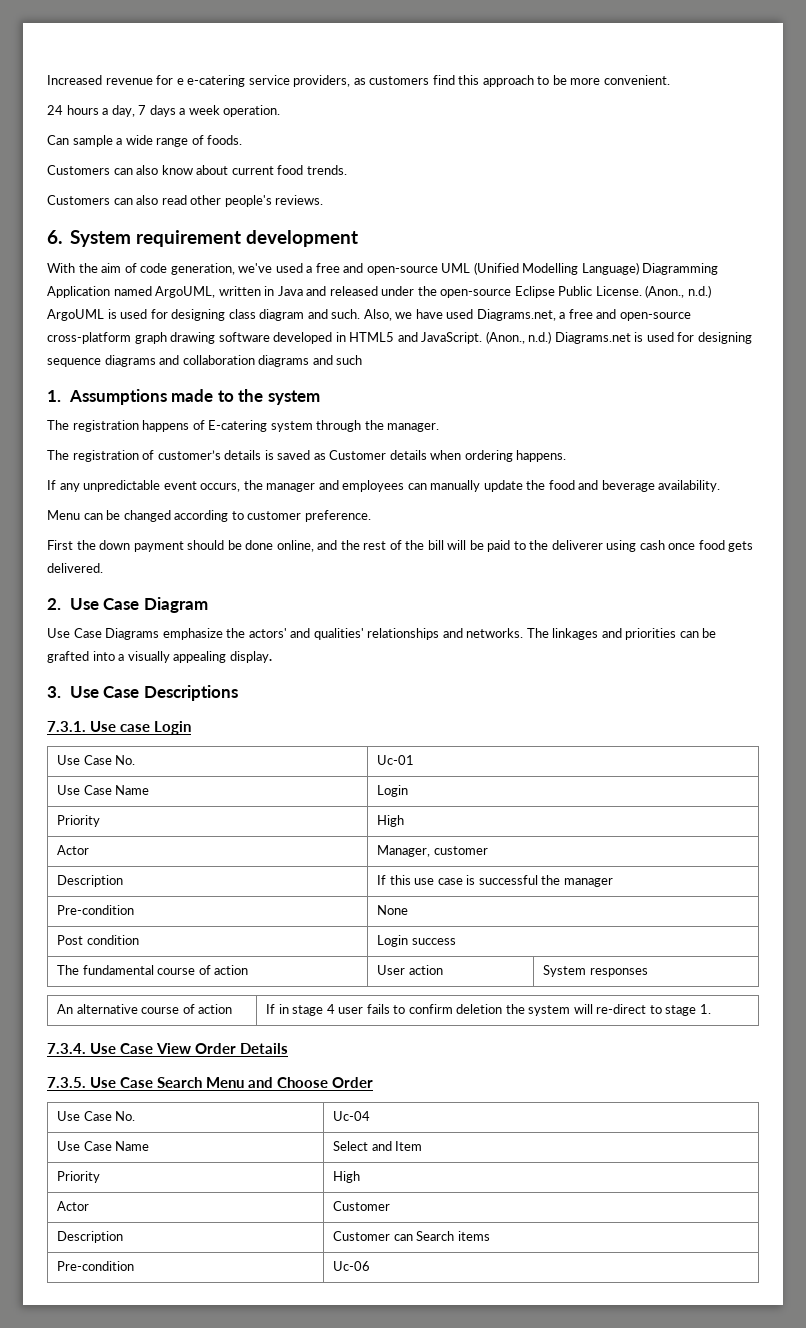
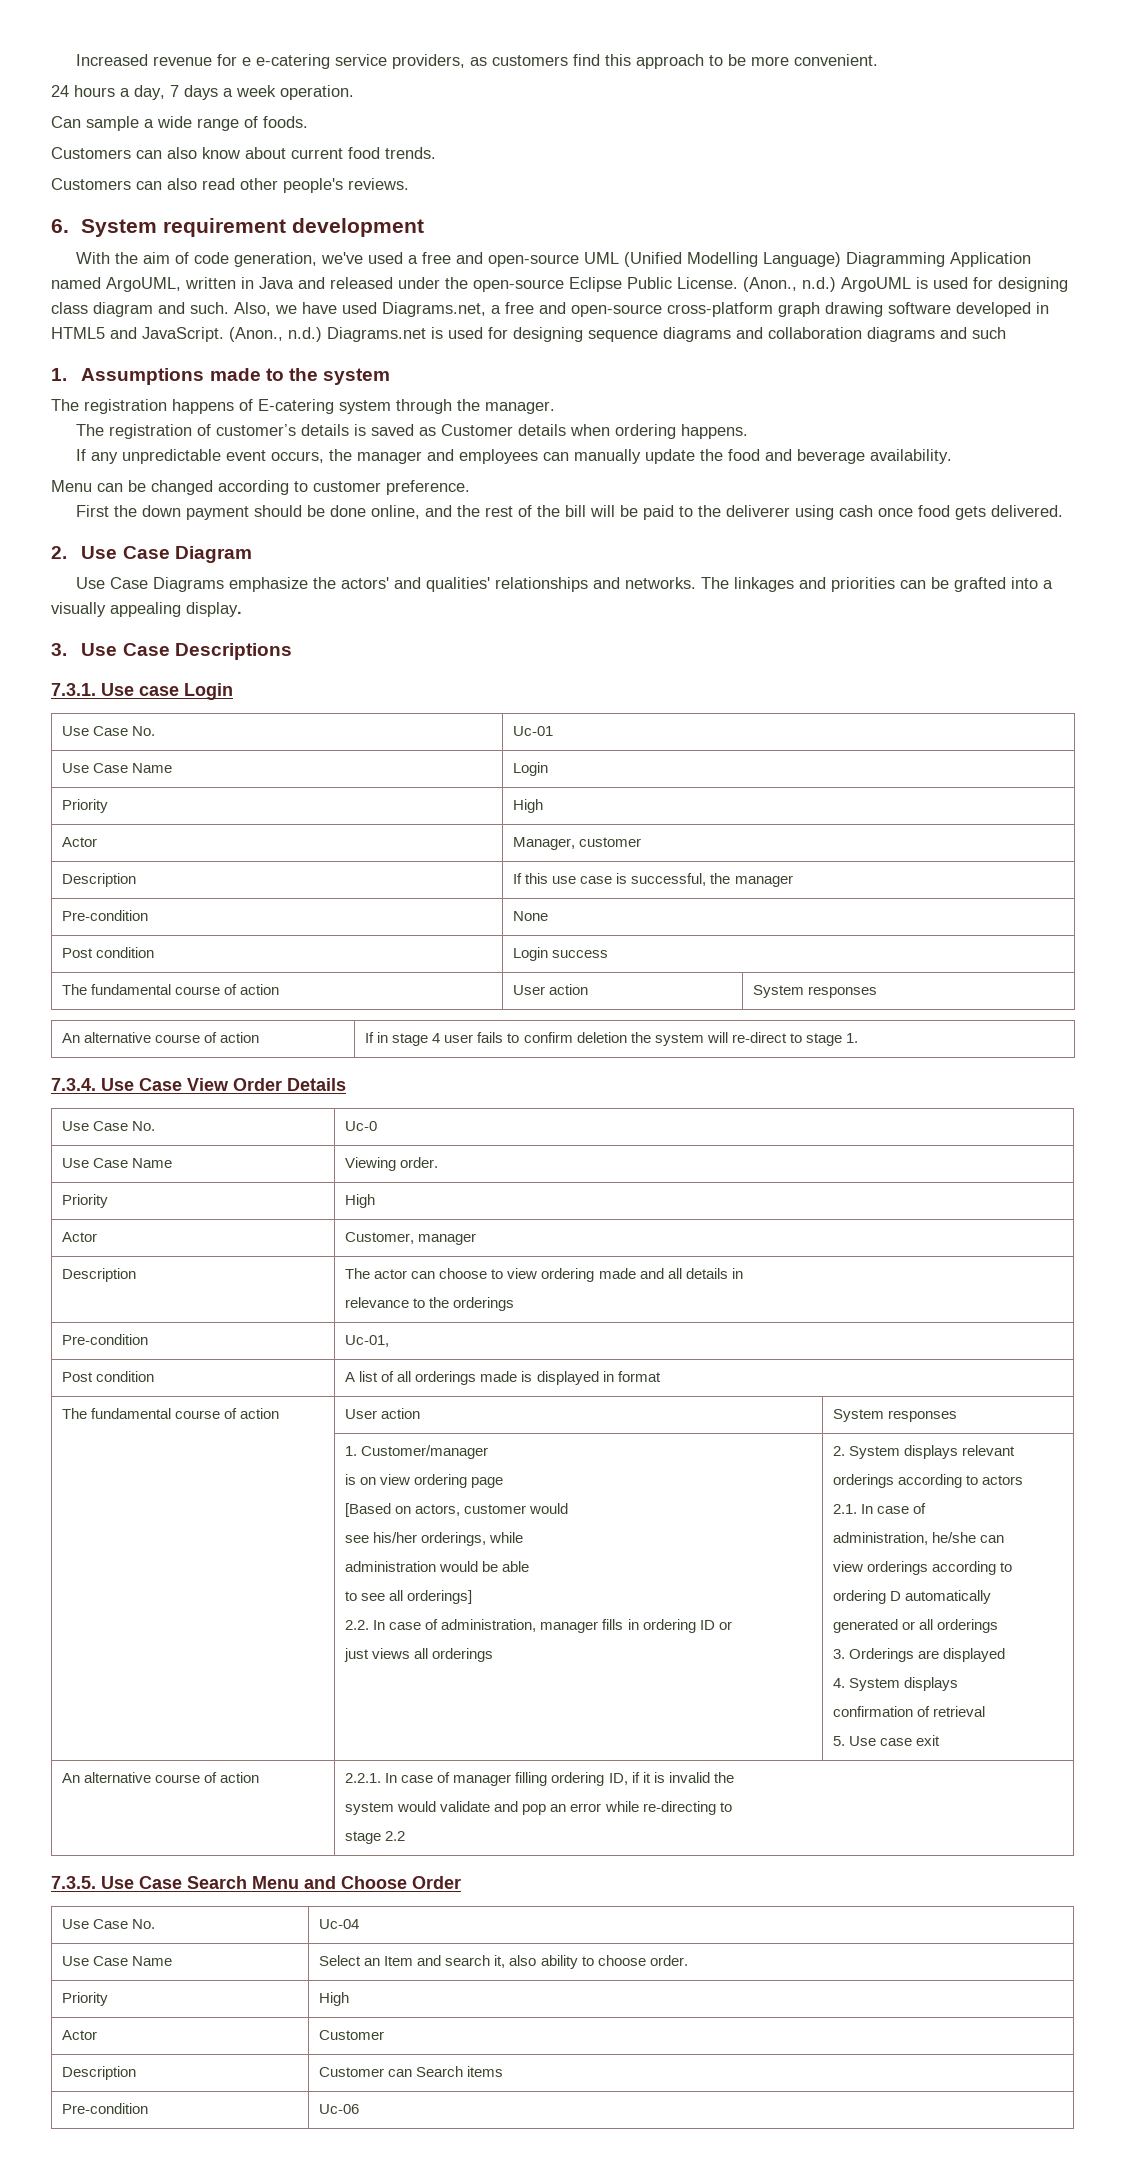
- Description | If this use case is successful the manager
+ Description | If this use case is successful, the manager
+ Use Case No. | Uc-0
+ Use Case Name | Viewing order.
+ Priority | High
+ Actor | Customer, manager
+ Description | The actor can choose to view ordering made and all details in
+ relevance to the orderings
+ Pre-condition | Uc-01,
+ Post condition | A list of all orderings made is displayed in format
+ The fundamental course of action | User action | System responses
+ | 1. Customer/manager
+ is on view ordering page
+ [Based on actors, customer would
+ see his/her orderings, while
+ administration would be able
+ to see all orderings]
+ 2.2. In case of administration, manager fills in ordering ID or
+ just views all orderings | 2. System displays relevant
+ orderings according to actors
+ 2.1. In case of
+ administration, he/she can
+ view orderings according to
+ ordering D automatically
+ generated or all orderings
+ 3. Orderings are displayed
+ 4. System displays
+ confirmation of retrieval
+ 5. Use case exit
+ An alternative course of action | 2.2.1. In case of manager filling ordering ID, if it is invalid the
+ system would validate and pop an error while re-directing to
+ stage 2.2
- Use Case Name | Select and Item
+ Use Case Name | Select an Item and search it, also ability to choose order.

